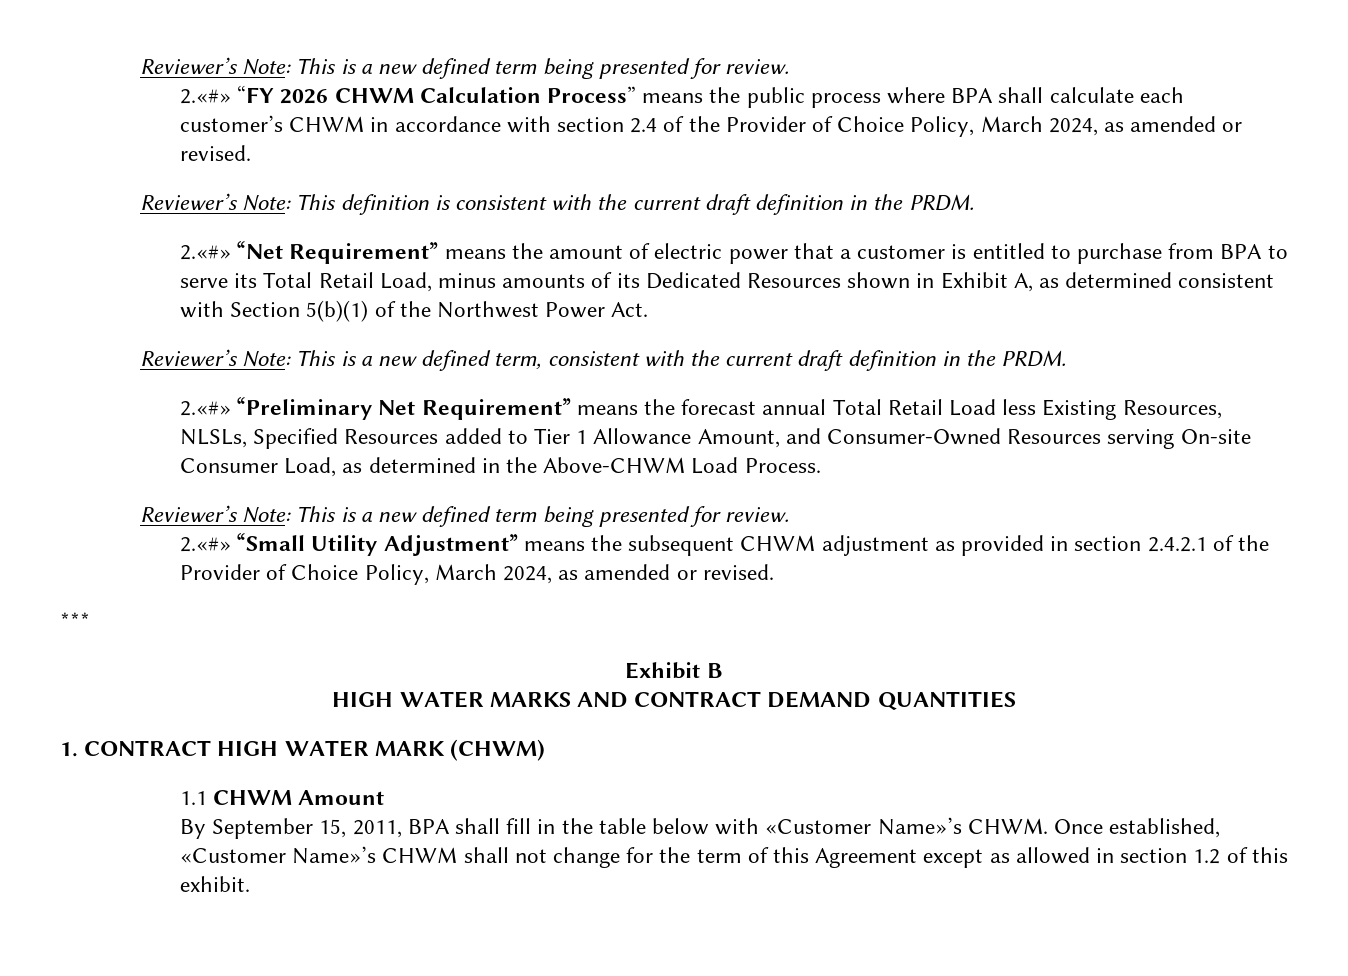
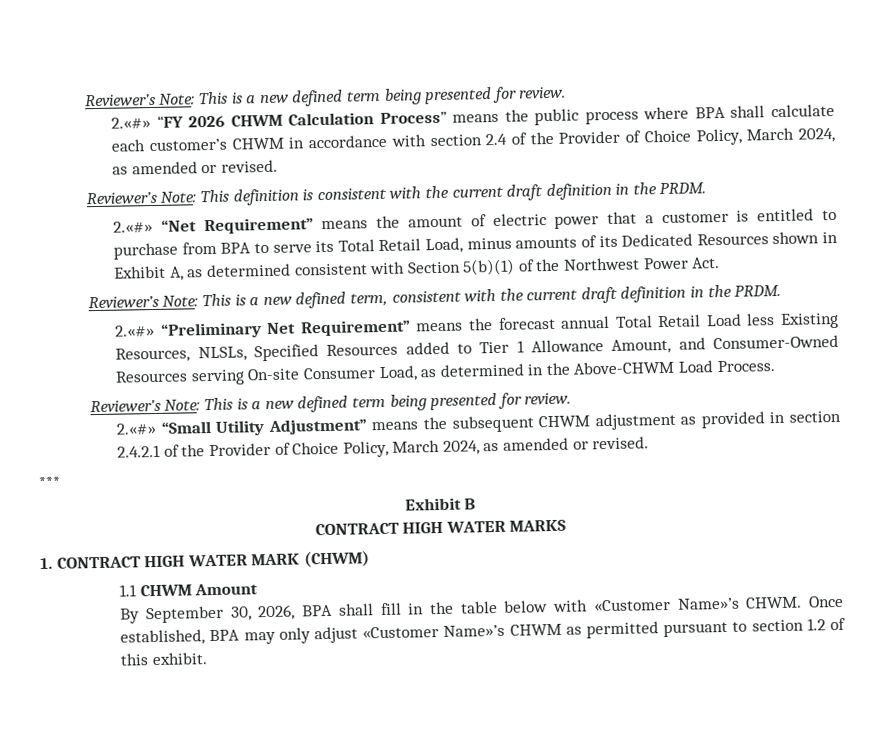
- HIGH WATER MARKS AND CONTRACT DEMAND QUANTITIES
+ CONTRACT HIGH WATER MARKS
- By September 15, 2011, BPA shall fill in the table below with «Customer Name»’s CHWM.
+ By September 30, 2026, BPA shall fill in the table below with «Customer Name»’s CHWM.
- Once established, «Customer Name»’s CHWM shall not change for the term of this Agreement except as allowed in section 1.2 of this exhibit.
+ Once established, BPA may only adjust «Customer Name»’s CHWM as permitted pursuant to section 1.2 of this exhibit.

